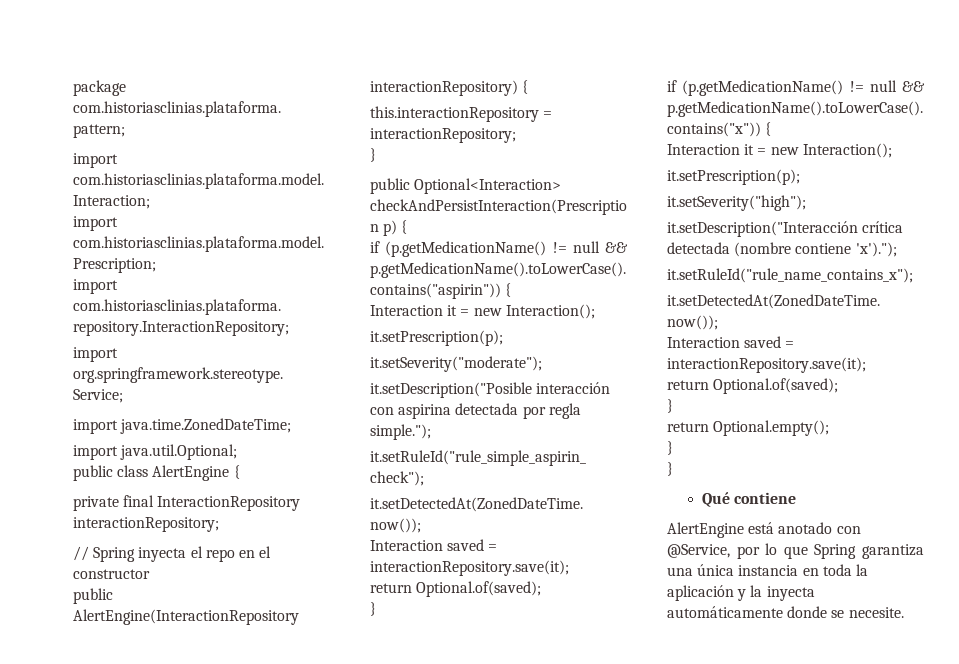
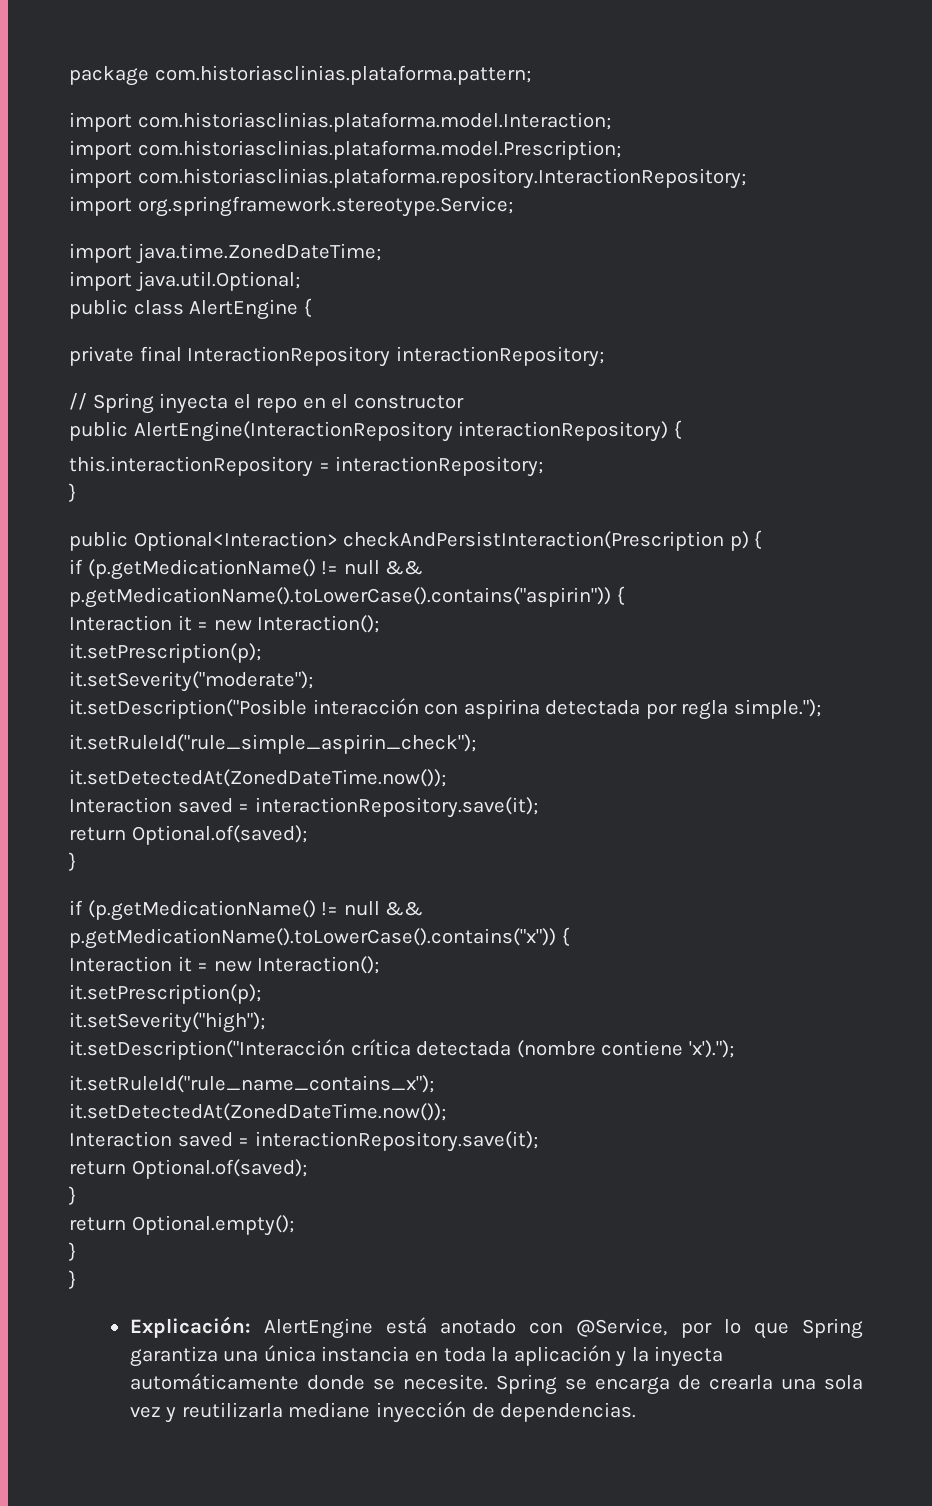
- Qué contiene
- AlertEngine está anotado con @Service, por lo que Spring garantiza una única instancia en toda la aplicación y la inyecta automáticamente donde se necesite.
+ Explicación: AlertEngine está anotado con @Service, por lo que Spring garantiza una única instancia en toda la aplicación y la inyecta automáticamente donde se necesite.
+ Spring se encarga de crearla una sola vez y reutilizarla mediane inyección de dependencias.

